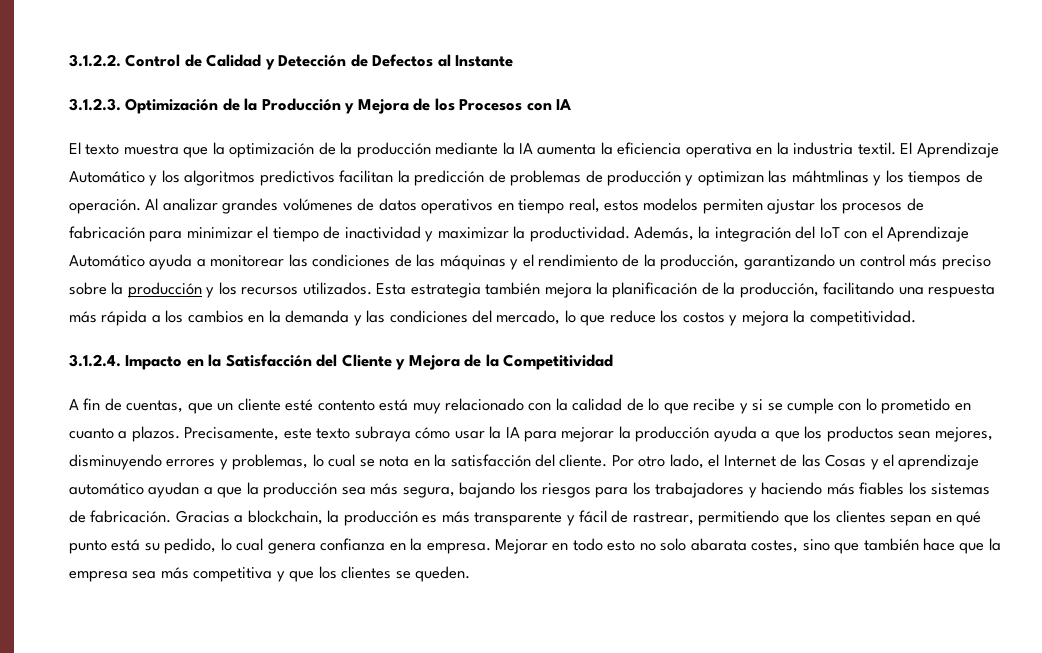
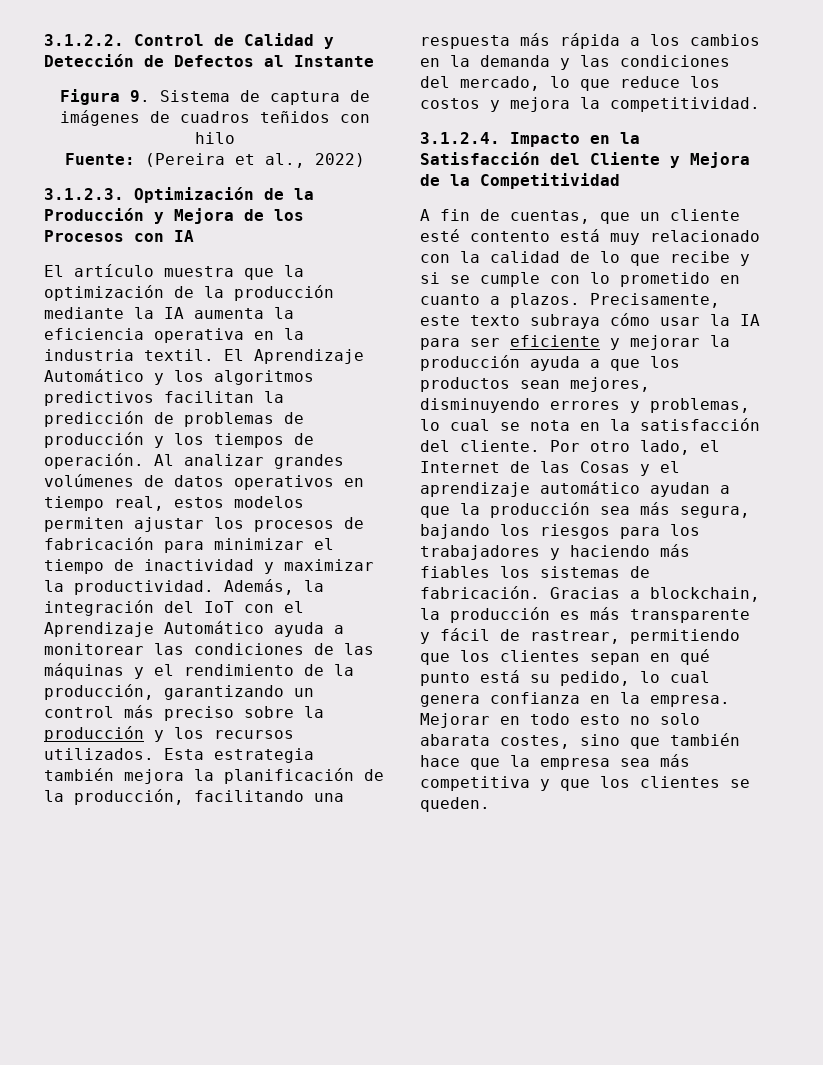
+ Figura 9. Sistema de captura de imágenes de cuadros teñidos con hilo
+ Fuente: (Pereira et al., 2022)
- El texto muestra que la optimización de la producción mediante la IA aumenta la eficiencia operativa en la industria textil.
+ El artículo muestra que la optimización de la producción mediante la IA aumenta la eficiencia operativa en la industria textil.
- El Aprendizaje Automático y los algoritmos predictivos facilitan la predicción de problemas de producción y optimizan las máhtmlinas y los tiempos de operación.
+ El Aprendizaje Automático y los algoritmos predictivos facilitan la predicción de problemas de producción y los tiempos de operación.
- Precisamente, este texto subraya cómo usar la IA para mejorar la producción ayuda a que los productos sean mejores, disminuyendo errores y problemas, lo cual se nota en la satisfacción del cliente.
+ Precisamente, este texto subraya cómo usar la IA para ser eficiente y mejorar la producción ayuda a que los productos sean mejores, disminuyendo errores y problemas, lo cual se nota en la satisfacción del cliente.

